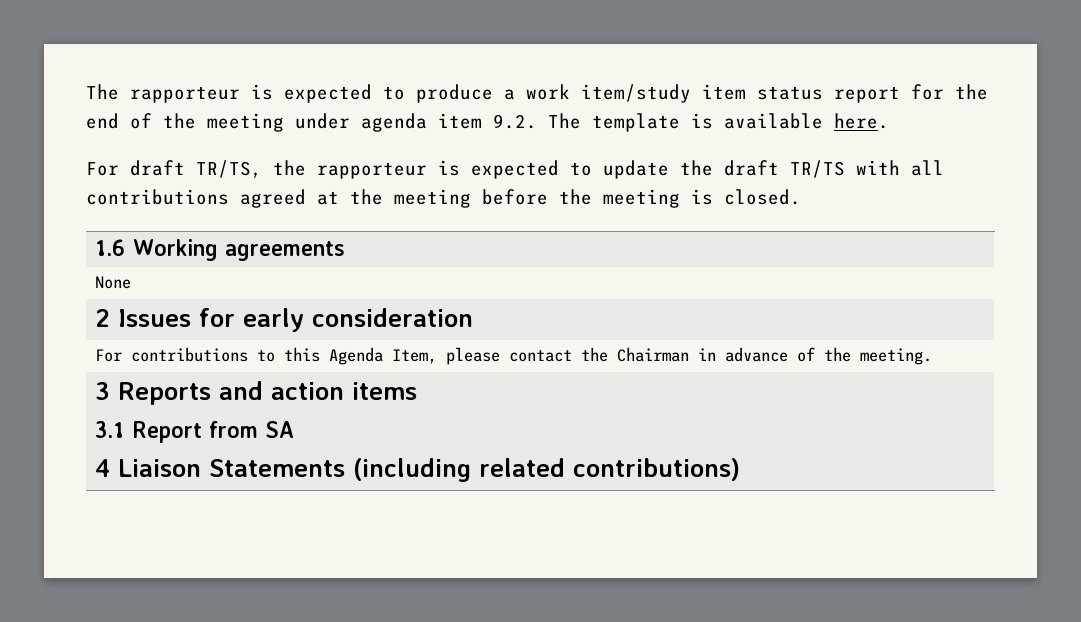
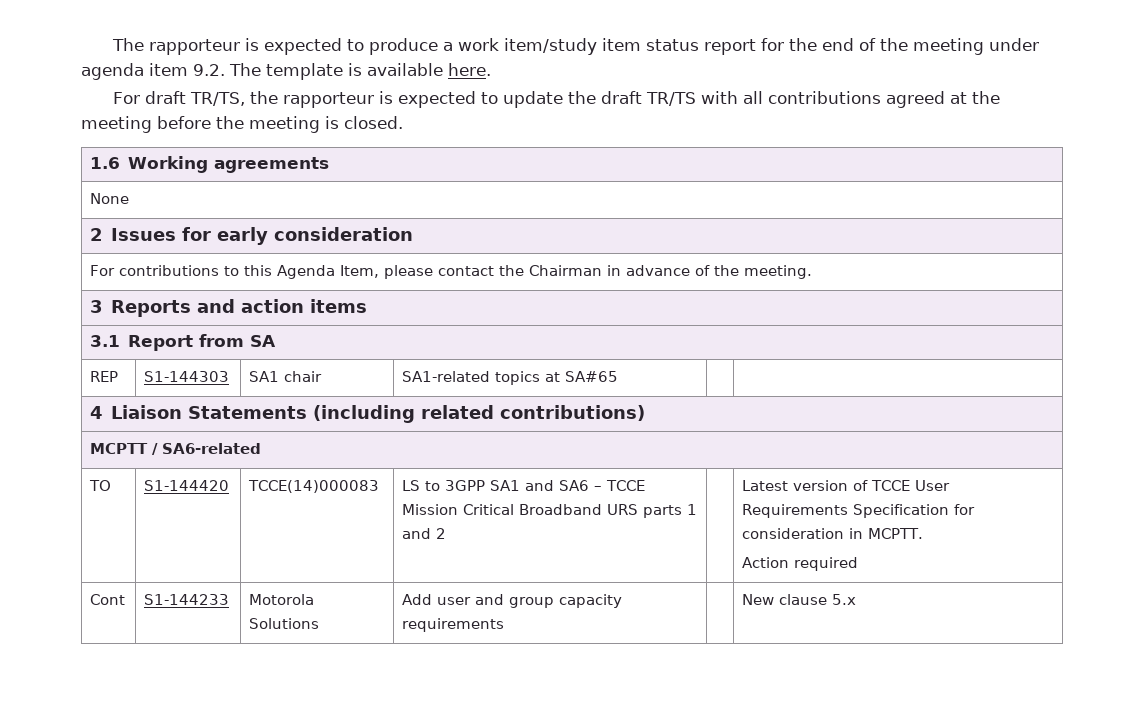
+ REP | S1-144303 | SA1 chair | SA1-related topics at SA#65 | |
+ MCPTT / SA6-related
+ TO | S1-144420 | TCCE(14)000083 | LS to 3GPP SA1 and SA6 – TCCE Mission Critical Broadband URS parts 1 and 2 | | Latest version of TCCE User Requirements Specification for consideration in MCPTT.
+ Action required
+ Cont | S1-144233 | Motorola Solutions | Add user and group capacity requirements | | New clause 5.x

